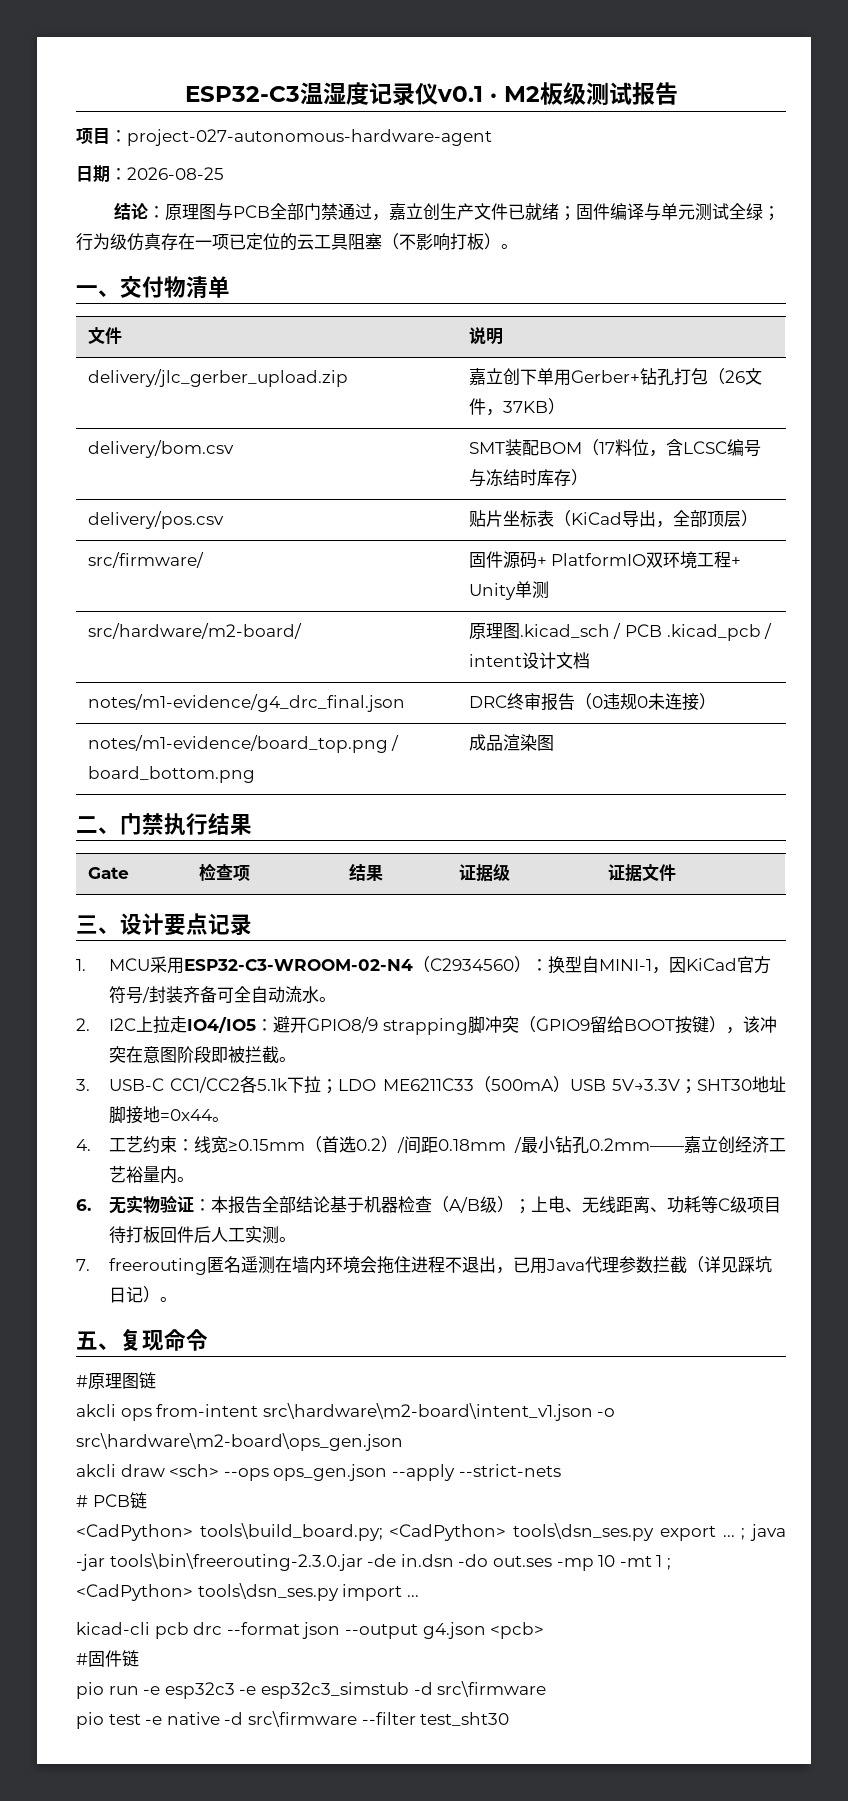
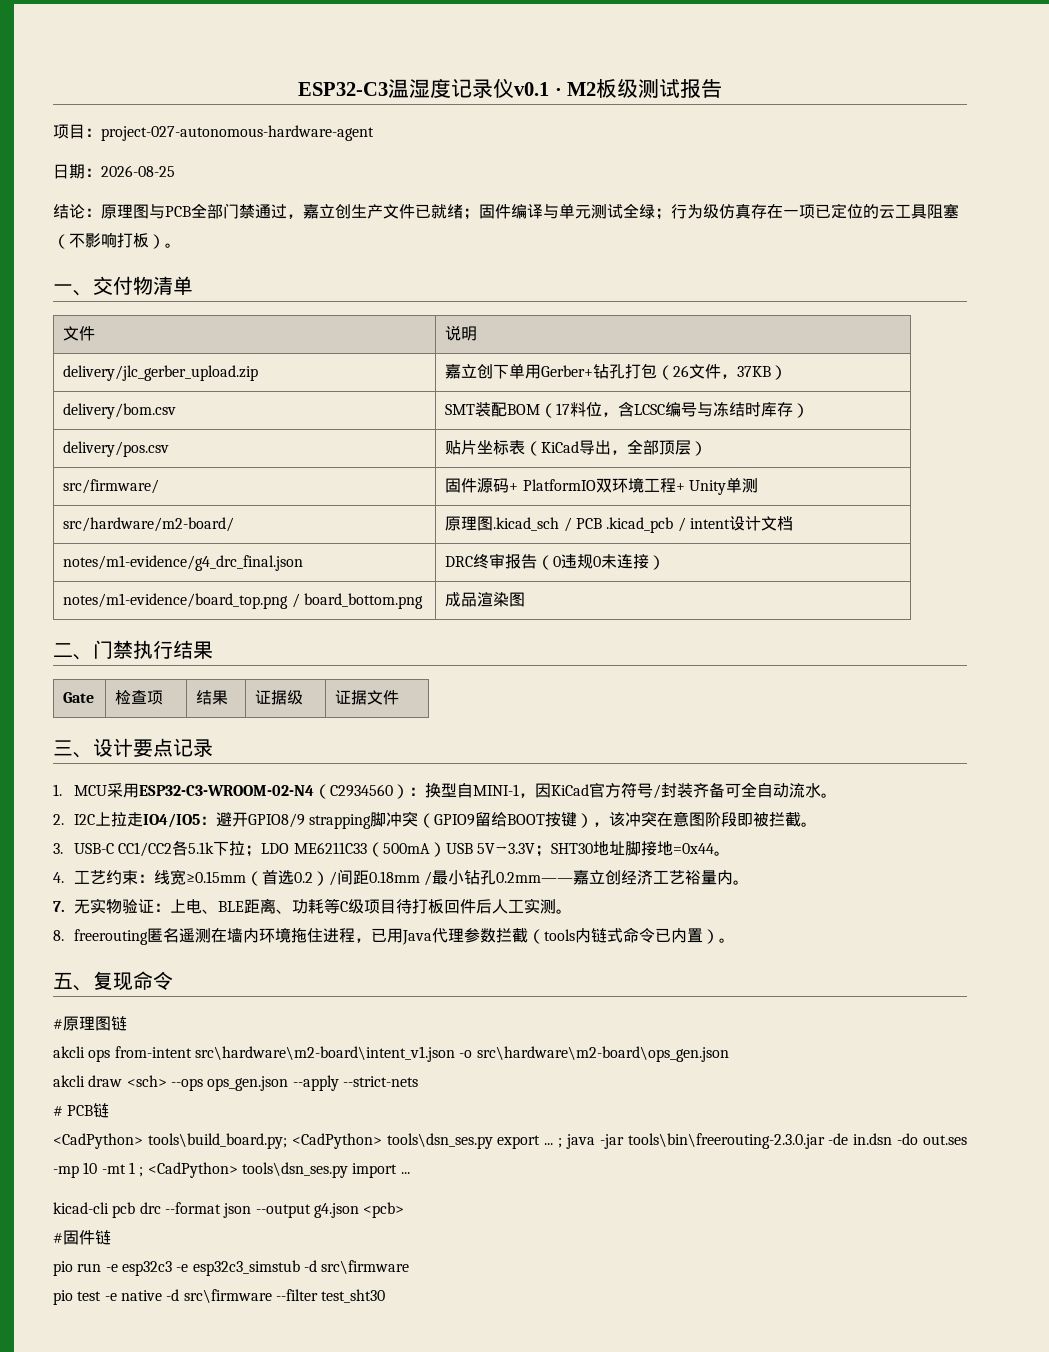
- 6.无实物验证：本报告全部结论基于机器检查（A/B级）；上电、无线距离、功耗等C级项目待打板回件后人工实测。
+ 7.无实物验证：上电、BLE距离、功耗等C级项目待打板回件后人工实测。
- 7. freerouting匿名遥测在墙内环境会拖住进程不退出，已用Java代理参数拦截（详见踩坑日记）。
+ 8. freerouting匿名遥测在墙内环境拖住进程，已用Java代理参数拦截（tools内链式命令已内置）。

